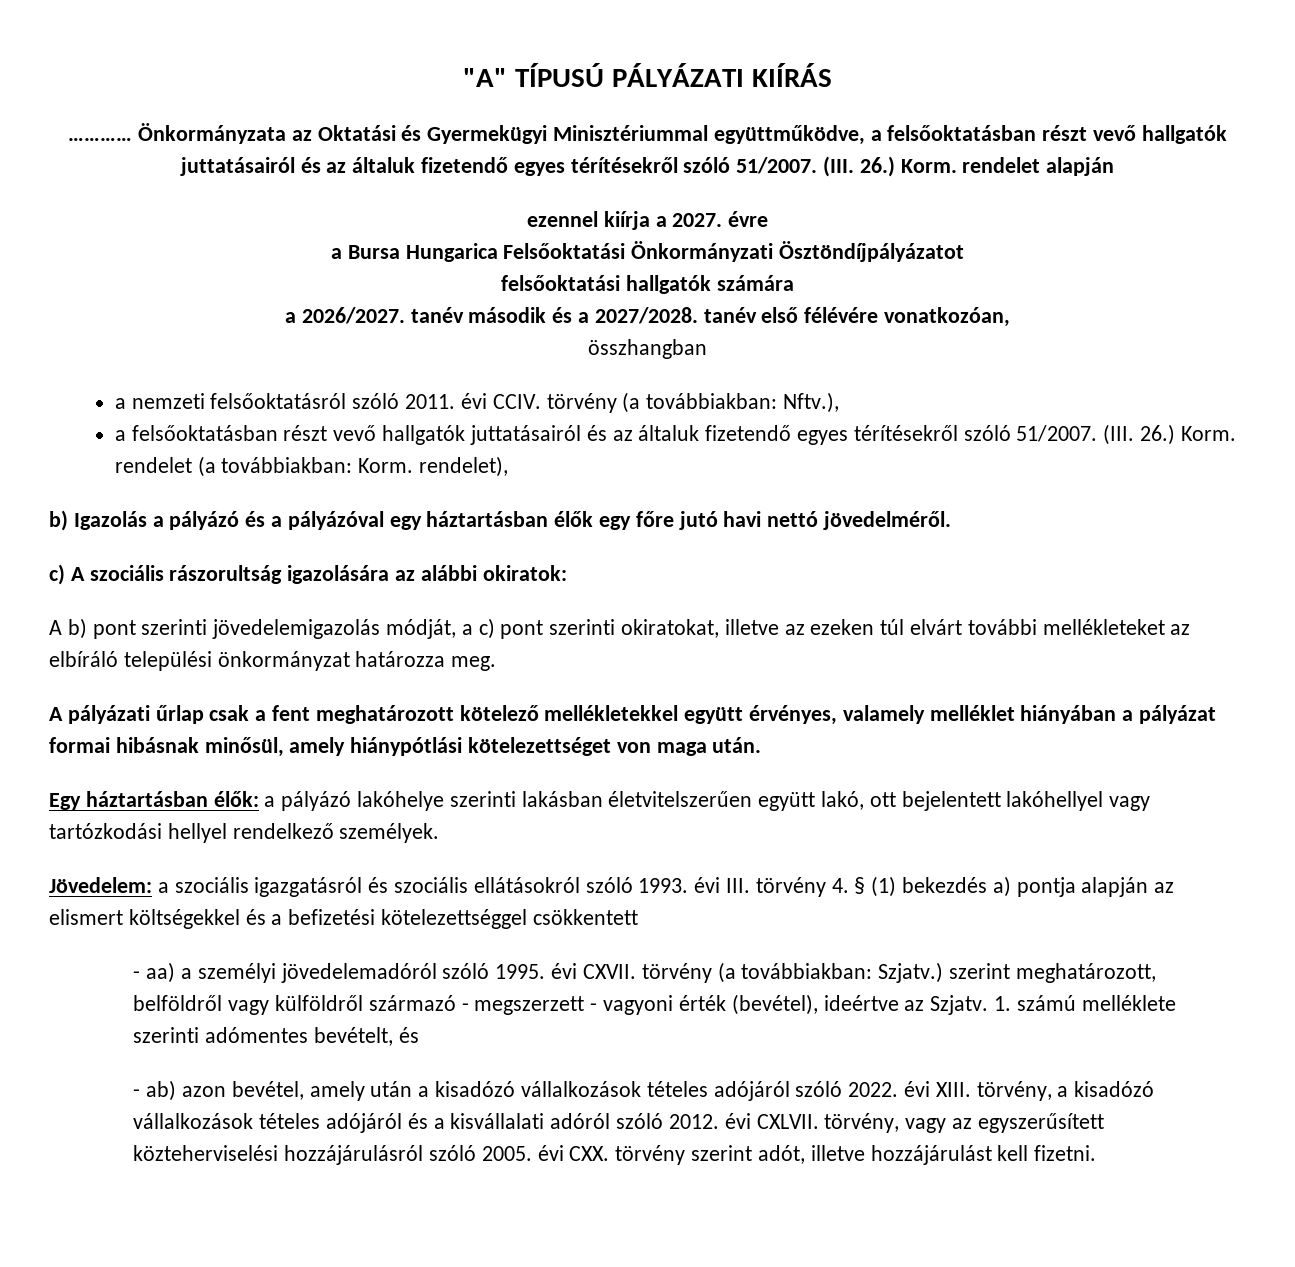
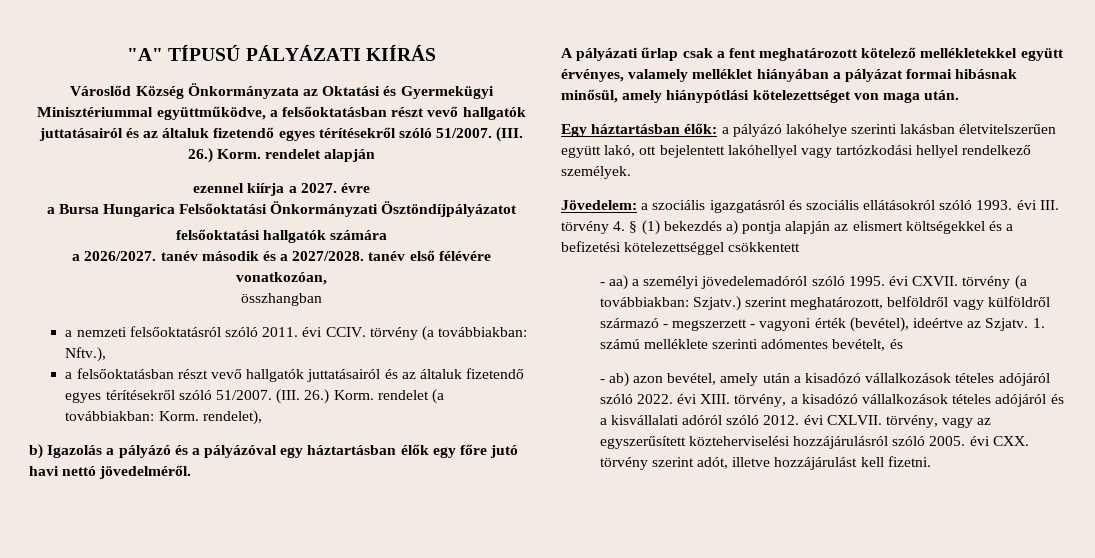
- ………… Önkormányzata az Oktatási és Gyermekügyi Minisztériummal együttműködve, a felsőoktatásban részt vevő hallgatók juttatásairól és az általuk fizetendő egyes térítésekről szóló 51/2007.
+ Városlőd Község Önkormányzata az Oktatási és Gyermekügyi Minisztériummal együttműködve, a felsőoktatásban részt vevő hallgatók juttatásairól és az általuk fizetendő egyes térítésekről szóló 51/2007.
- c) A szociális rászorultság igazolására az alábbi okiratok:
- A b) pont szerinti jövedelemigazolás módját, a c) pont szerinti okiratokat, illetve az ezeken túl elvárt további mellékleteket az elbíráló települési önkormányzat határozza meg.

